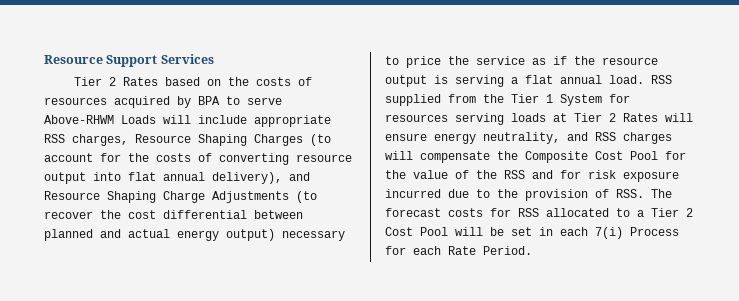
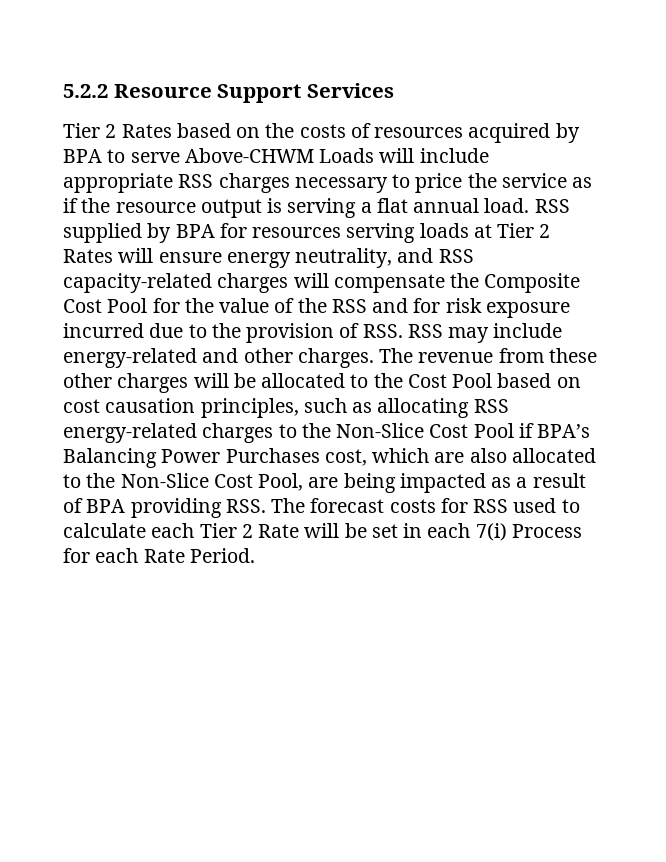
- Resource Support Services
+ 5.2.2 Resource Support Services
- Tier 2 Rates based on the costs of resources acquired by BPA to serve Above-RHWM Loads will include appropriate RSS charges, Resource Shaping Charges (to account for the costs of converting resource output into flat annual delivery), and Resource Shaping Charge Adjustments (to recover the cost differential between planned and actual energy output) necessary to price the service as if the resource output is serving a flat annual load.
+ Tier 2 Rates based on the costs of resources acquired by BPA to serve Above-CHWM Loads will include appropriate RSS charges necessary to price the service as if the resource output is serving a flat annual load.
- RSS supplied from the Tier 1 System for resources serving loads at Tier 2 Rates will ensure energy neutrality, and RSS charges will compensate the Composite Cost Pool for the value of the RSS and for risk exposure incurred due to the provision of RSS. The forecast costs for RSS allocated to a Tier 2 Cost Pool will be set in each 7(i) Process for each Rate Period.
+ RSS supplied by BPA for resources serving loads at Tier 2 Rates will ensure energy neutrality, and RSS capacity-related charges will compensate the Composite Cost Pool for the value of the RSS and for risk exposure incurred due to the provision of RSS. RSS may include energy-related and other charges. The revenue from these other charges will be allocated to the Cost Pool based on cost causation principles, such as allocating RSS energy-related charges to the Non-Slice Cost Pool if BPA’s Balancing Power Purchases cost, which are also allocated to the Non-Slice Cost Pool, are being impacted as a result of BPA providing RSS. The forecast costs for RSS used to calculate each Tier 2 Rate will be set in each 7(i) Process for each Rate Period.

